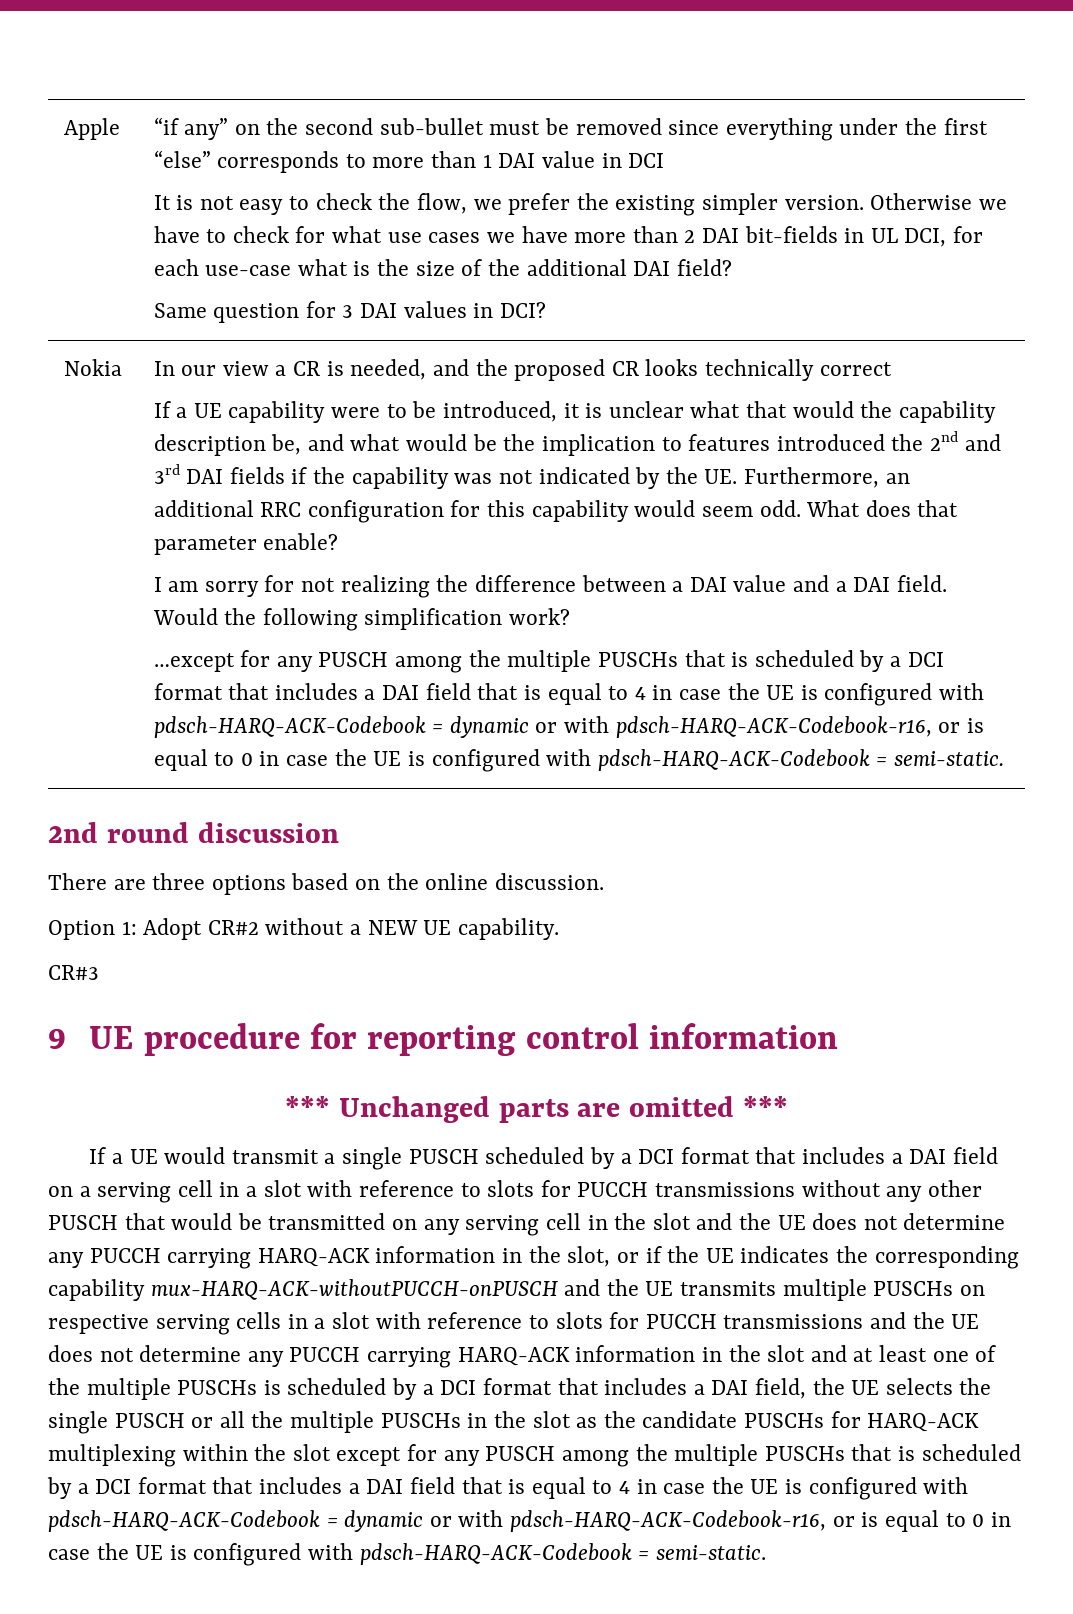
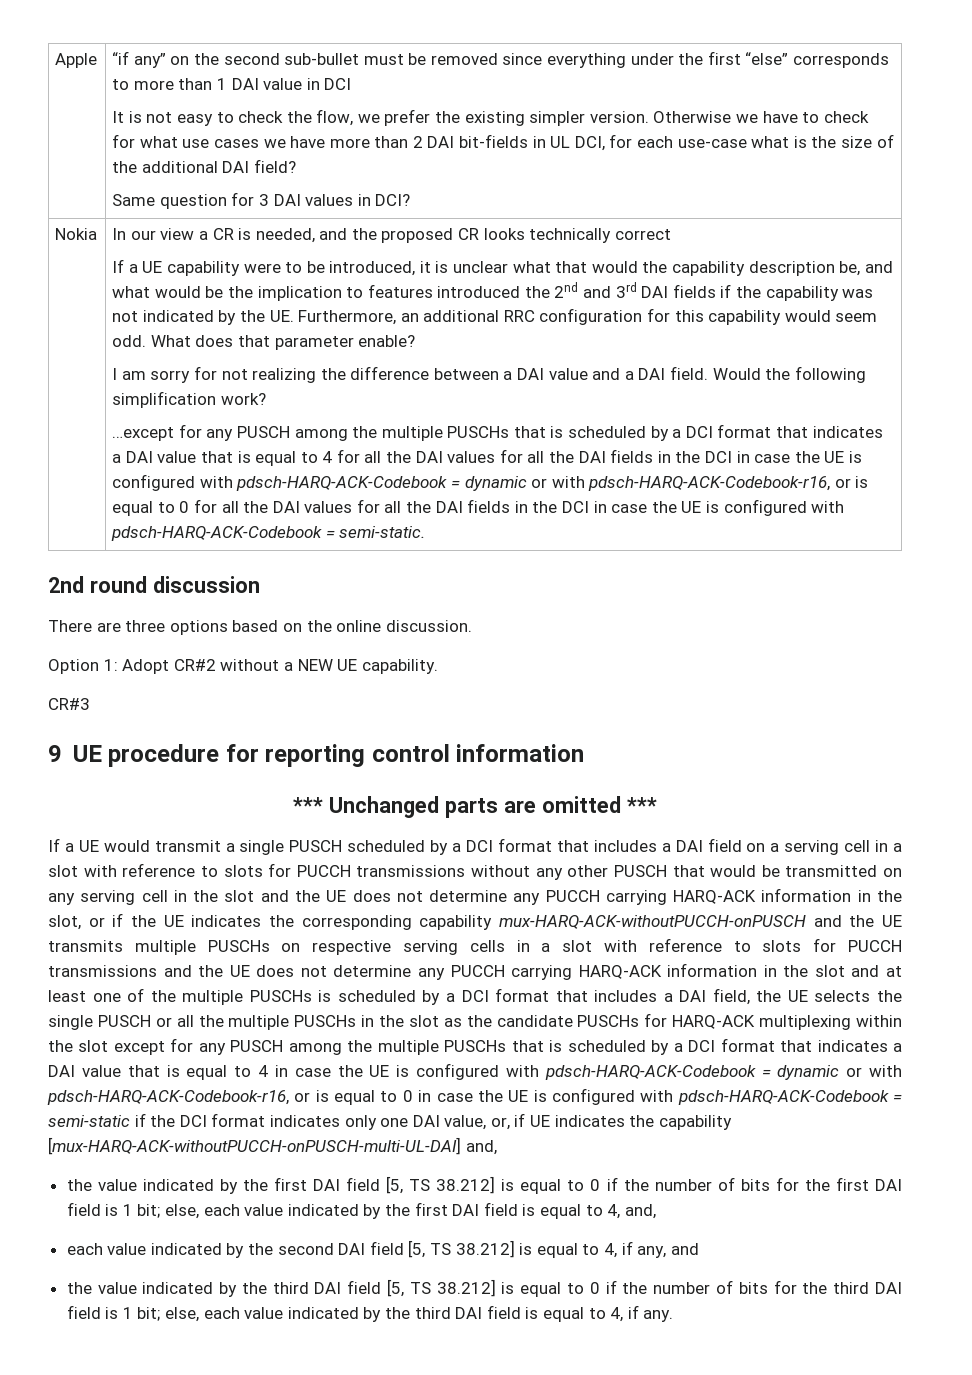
- …except for any PUSCH among the multiple PUSCHs that is scheduled by a DCI format that includes a DAI field that is equal to 4 in case the UE is configured with pdsch-HARQ-ACK-Codebook = dynamic or with pdsch-HARQ-ACK-Codebook-r16, or is equal to 0 in case the UE is configured with pdsch-HARQ-ACK-Codebook = semi-static.
+ …except for any PUSCH among the multiple PUSCHs that is scheduled by a DCI format that indicates a DAI value that is equal to 4 for all the DAI values for all the DAI fields in the DCI in case the UE is configured with pdsch-HARQ-ACK-Codebook = dynamic or with pdsch-HARQ-ACK-Codebook-r16, or is equal to 0 for all the DAI values for all the DAI fields in the DCI in case the UE is configured with pdsch-HARQ-ACK-Codebook = semi-static.
- If a UE would transmit a single PUSCH scheduled by a DCI format that includes a DAI field on a serving cell in a slot with reference to slots for PUCCH transmissions without any other PUSCH that would be transmitted on any serving cell in the slot and the UE does not determine any PUCCH carrying HARQ-ACK information in the slot, or if the UE indicates the corresponding capability mux-HARQ-ACK-withoutPUCCH-onPUSCH and the UE transmits multiple PUSCHs on respective serving cells in a slot with reference to slots for PUCCH transmissions and the UE does not determine any PUCCH carrying HARQ-ACK information in the slot and at least one of the multiple PUSCHs is scheduled by a DCI format that includes a DAI field, the UE selects the single PUSCH or all the multiple PUSCHs in the slot as the candidate PUSCHs for HARQ-ACK multiplexing within the slot except for any PUSCH among the multiple PUSCHs that is scheduled by a DCI format that includes a DAI field that is equal to 4 in case the UE is configured with pdsch-HARQ-ACK-Codebook = dynamic or with pdsch-HARQ-ACK-Codebook-r16, or is equal to 0 in case the UE is configured with pdsch-HARQ-ACK-Codebook = semi-static.
+ If a UE would transmit a single PUSCH scheduled by a DCI format that includes a DAI field on a serving cell in a slot with reference to slots for PUCCH transmissions without any other PUSCH that would be transmitted on any serving cell in the slot and the UE does not determine any PUCCH carrying HARQ-ACK information in the slot, or if the UE indicates the corresponding capability mux-HARQ-ACK-withoutPUCCH-onPUSCH and the UE transmits multiple PUSCHs on respective serving cells in a slot with reference to slots for PUCCH transmissions and the UE does not determine any PUCCH carrying HARQ-ACK information in the slot and at least one of the multiple PUSCHs is scheduled by a DCI format that includes a DAI field, the UE selects the single PUSCH or all the multiple PUSCHs in the slot as the candidate PUSCHs for HARQ-ACK multiplexing within the slot except for any PUSCH among the multiple PUSCHs that is scheduled by a DCI format that indicates a DAI value that is equal to 4 in case the UE is configured with pdsch-HARQ-ACK-Codebook = dynamic or with pdsch-HARQ-ACK-Codebook-r16, or is equal to 0 in case the UE is configured with pdsch-HARQ-ACK-Codebook = semi-static if the DCI format indicates only one DAI value, or, if UE indicates the capability [mux-HARQ-ACK-withoutPUCCH-onPUSCH-multi-UL-DAI] and,
+ the value indicated by the first DAI field [5, TS 38.212] is equal to 0 if the number of bits for the first DAI field is 1 bit; else, each value indicated by the first DAI field is equal to 4, and,
+ each value indicated by the second DAI field [5, TS 38.212] is equal to 4, if any, and
+ the value indicated by the third DAI field [5, TS 38.212] is equal to 0 if the number of bits for the third DAI field is 1 bit; else, each value indicated by the third DAI field is equal to 4, if any.

